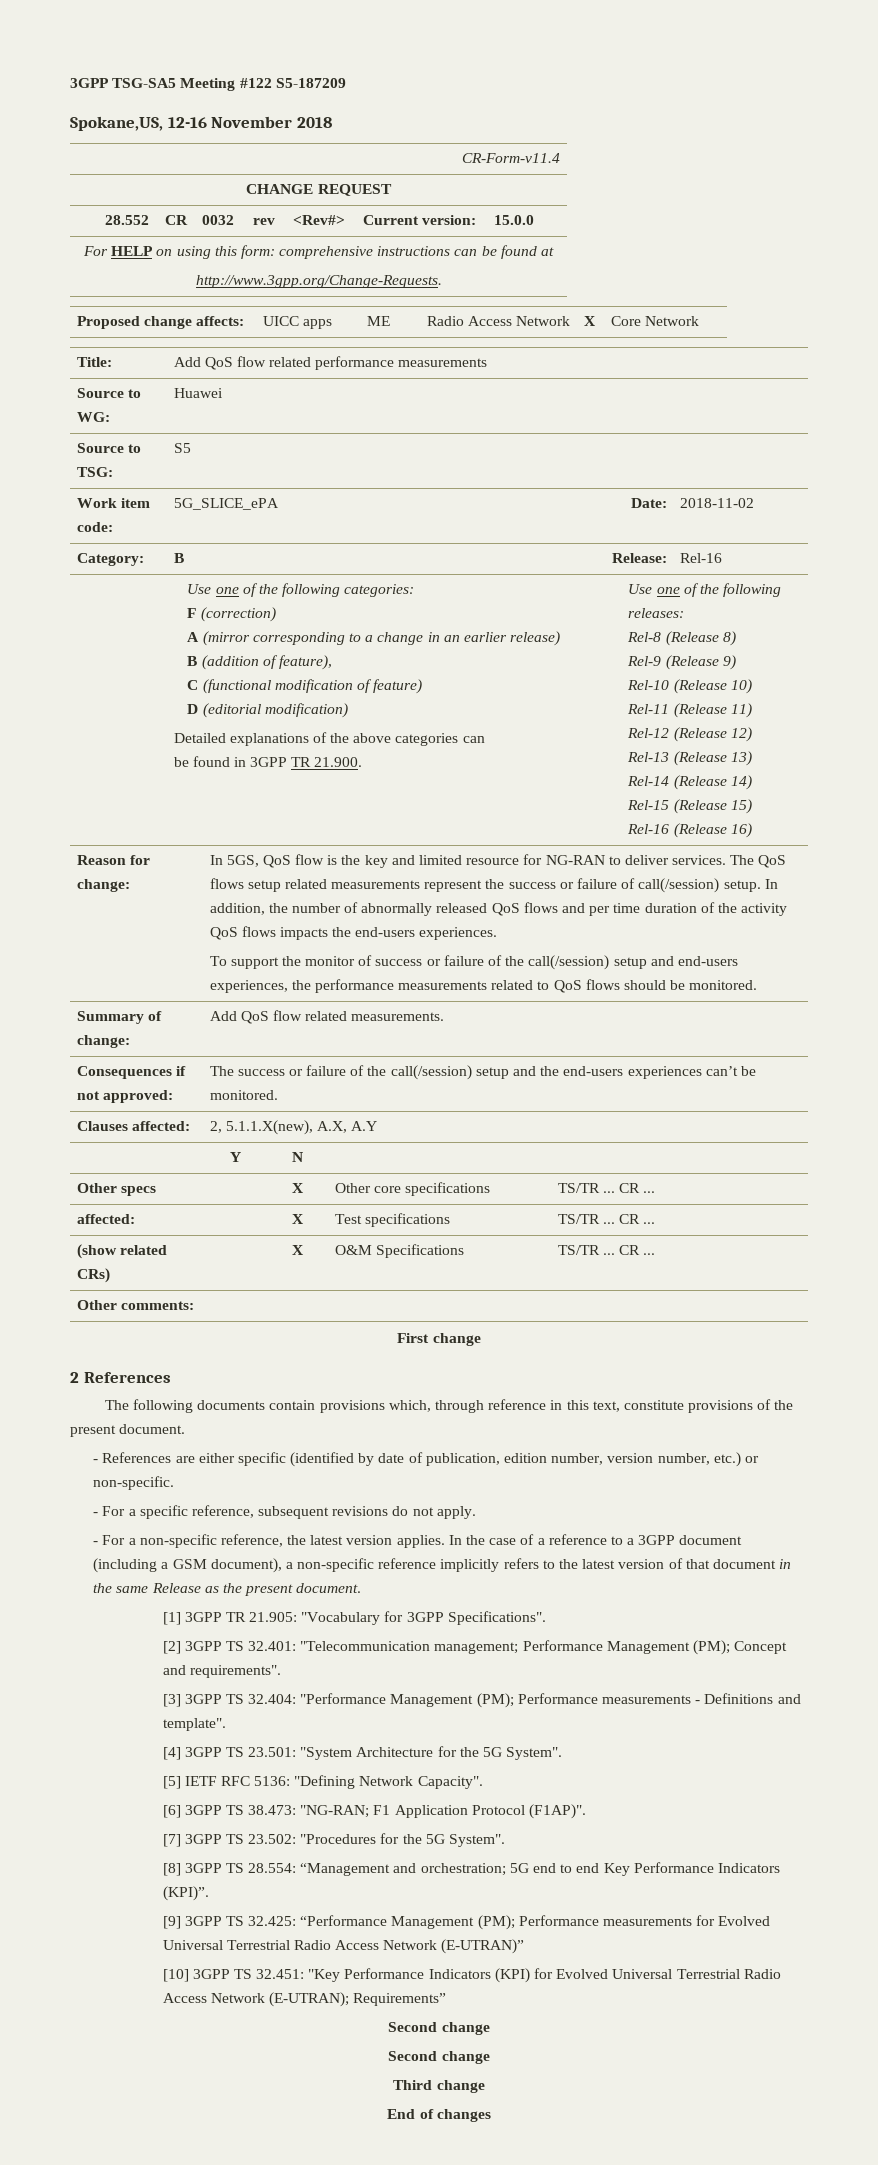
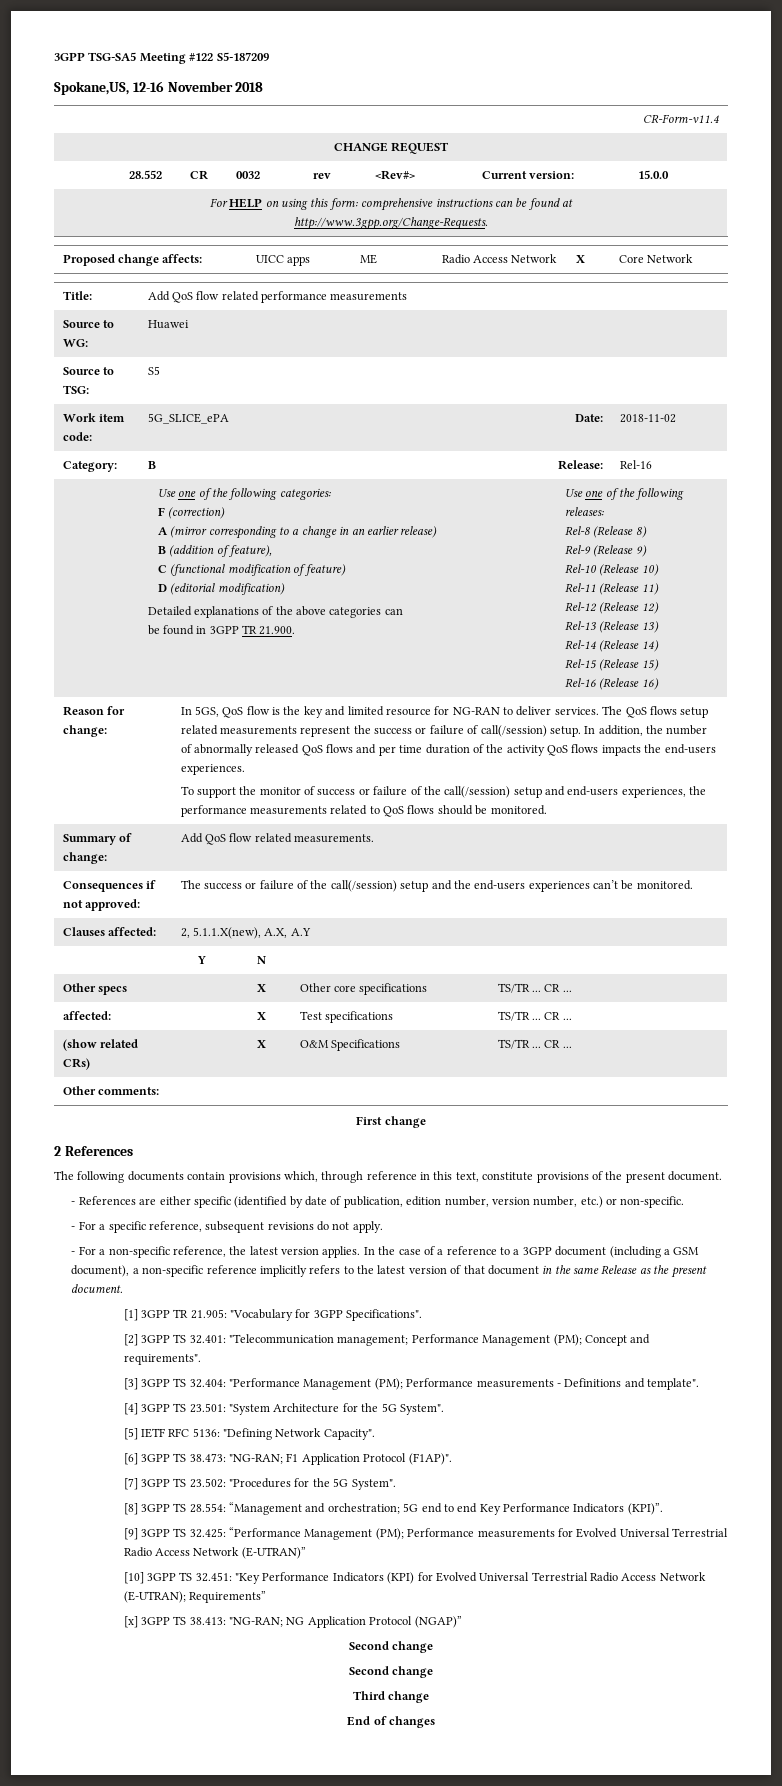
+ [x] 3GPP TS 38.413: "NG-RAN; NG Application Protocol (NGAP)”

